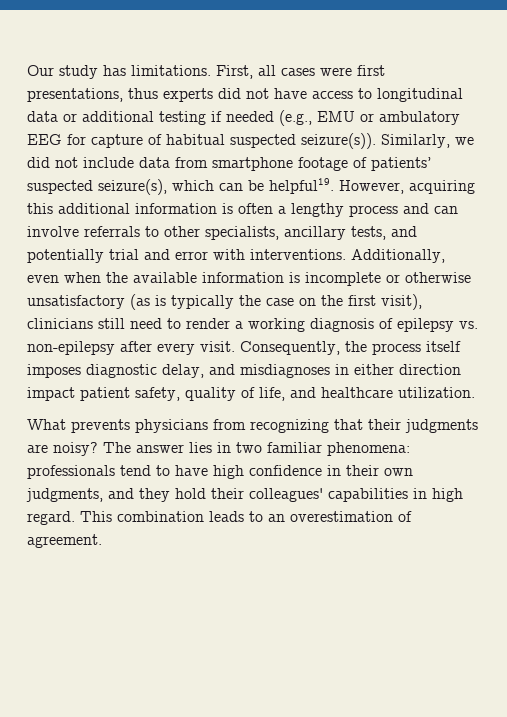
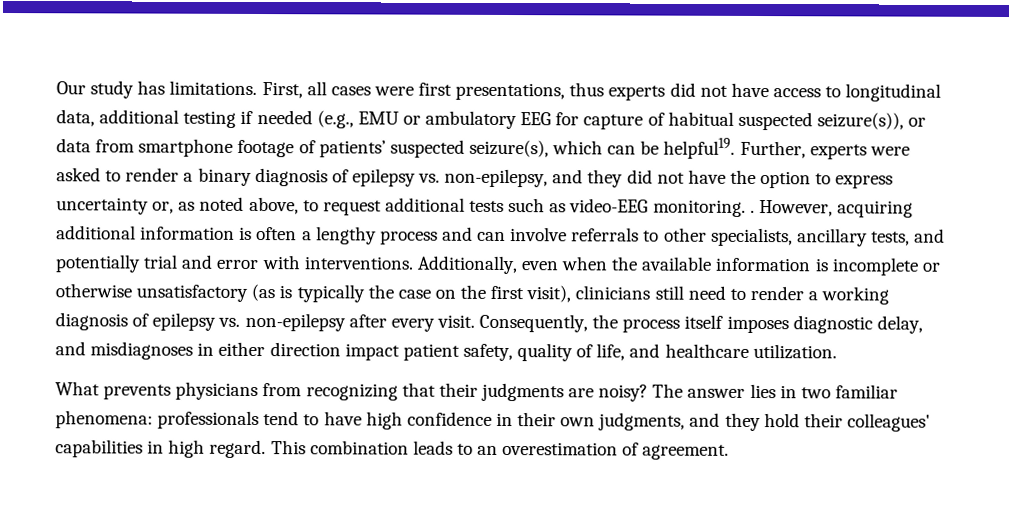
- First, all cases were first presentations, thus experts did not have access to longitudinal data or additional testing if needed (e.g., EMU or ambulatory EEG for capture of habitual suspected seizure(s)). Similarly, we did not include data from smartphone footage of patients’ suspected seizure(s), which can be helpful19.
+ First, all cases were first presentations, thus experts did not have access to longitudinal data, additional testing if needed (e.g., EMU or ambulatory EEG for capture of habitual suspected seizure(s)), or data from smartphone footage of patients’ suspected seizure(s), which can be helpful19.
+ Further, experts were asked to render a binary diagnosis of epilepsy vs. non-epilepsy, and they did not have the option to express uncertainty or, as noted above, to request additional tests such as video-EEG monitoring. .
- However, acquiring this additional information is often a lengthy process and can involve referrals to other specialists, ancillary tests, and potentially trial and error with interventions.
+ However, acquiring additional information is often a lengthy process and can involve referrals to other specialists, ancillary tests, and potentially trial and error with interventions.

